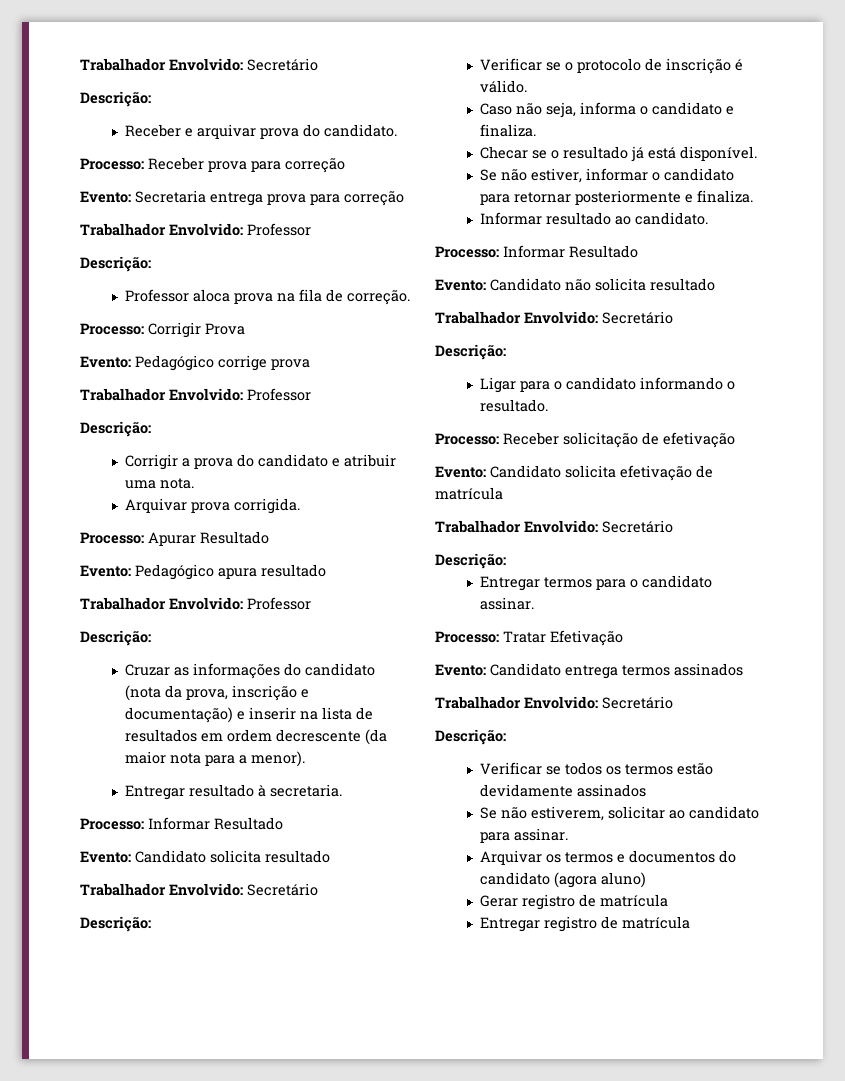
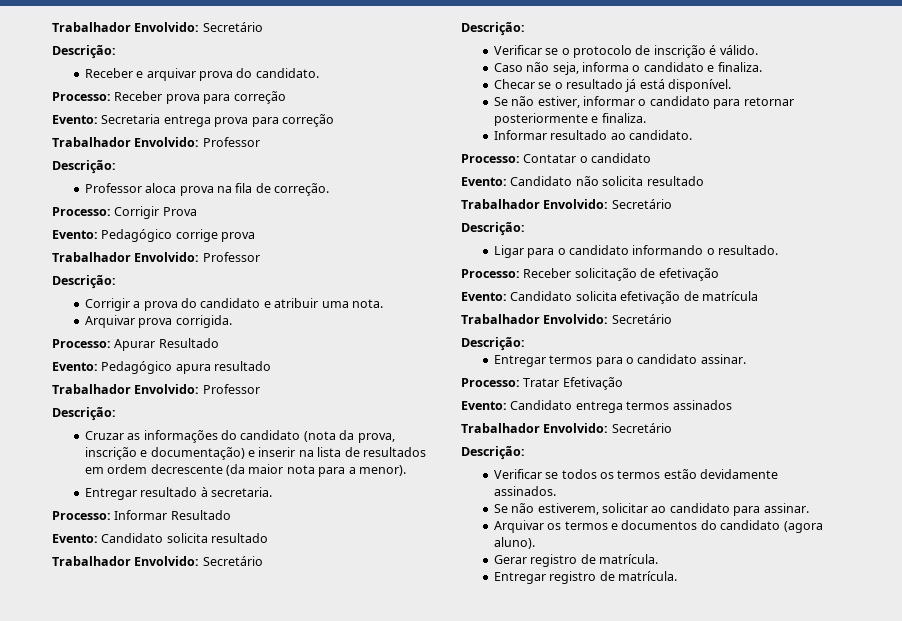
  Informar resultado ao candidato.
- Processo: Informar Resultado
+ Processo: Contatar o candidato
- Verificar se todos os termos estão devidamente assinados
+ Verificar se todos os termos estão devidamente assinados.
- Arquivar os termos e documentos do candidato (agora aluno)
+ Arquivar os termos e documentos do candidato (agora aluno).
- Gerar registro de matrícula
+ Gerar registro de matrícula.
- Entregar registro de matrícula
+ Entregar registro de matrícula.

